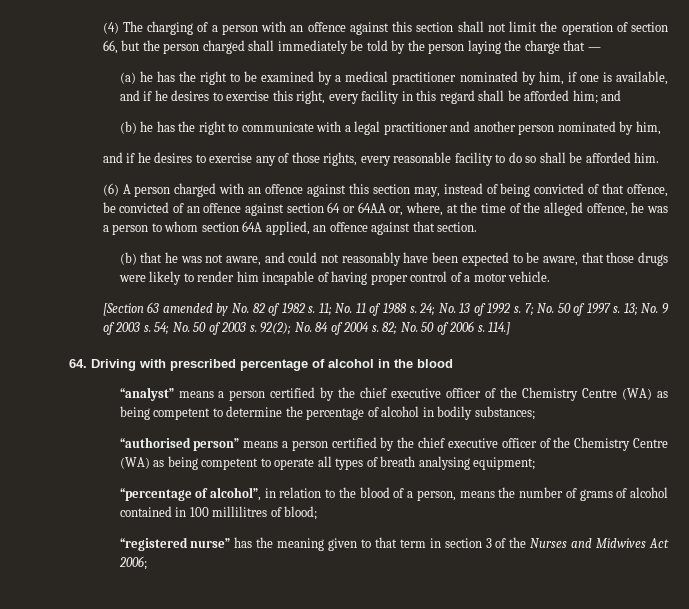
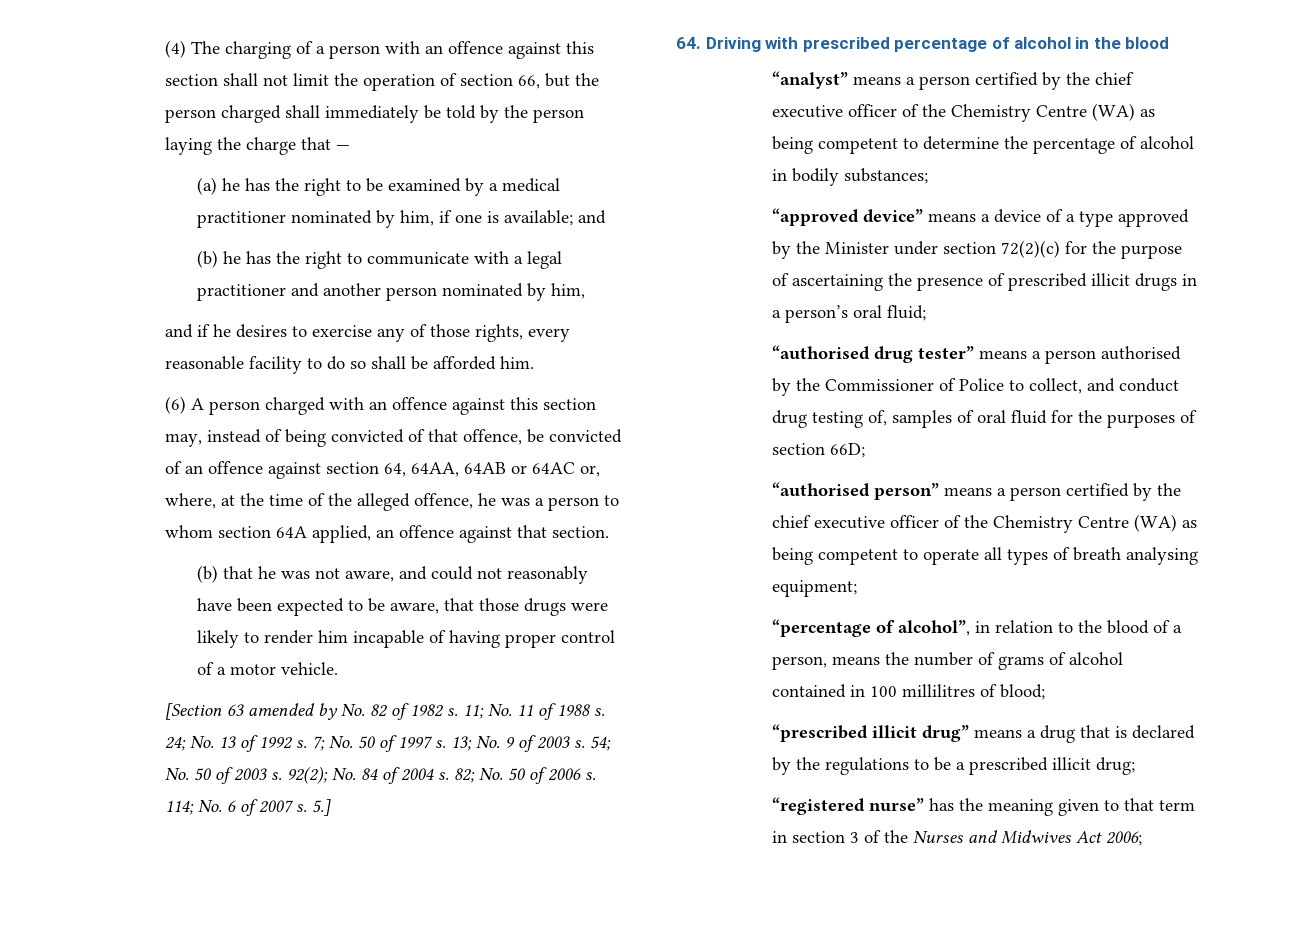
- (a) he has the right to be examined by a medical practitioner nominated by him, if one is available, and if he desires to exercise this right, every facility in this regard shall be afforded him; and
+ (a) he has the right to be examined by a medical practitioner nominated by him, if one is available; and
- (6) A person charged with an offence against this section may, instead of being convicted of that offence, be convicted of an offence against section 64 or 64AA or, where, at the time of the alleged offence, he was a person to whom section 64A applied, an offence against that section.
+ (6) A person charged with an offence against this section may, instead of being convicted of that offence, be convicted of an offence against section 64, 64AA, 64AB or 64AC or, where, at the time of the alleged offence, he was a person to whom section 64A applied, an offence against that section.
- 114.]
+ 114; No. 6 of 2007 s. 5.]
+ “approved device” means a device of a type approved by the Minister under section 72(2)(c) for the purpose of ascertaining the presence of prescribed illicit drugs in a person’s oral fluid;
+ “authorised drug tester” means a person authorised by the Commissioner of Police to collect, and conduct drug testing of, samples of oral fluid for the purposes of section 66D;
+ “prescribed illicit drug” means a drug that is declared by the regulations to be a prescribed illicit drug;

